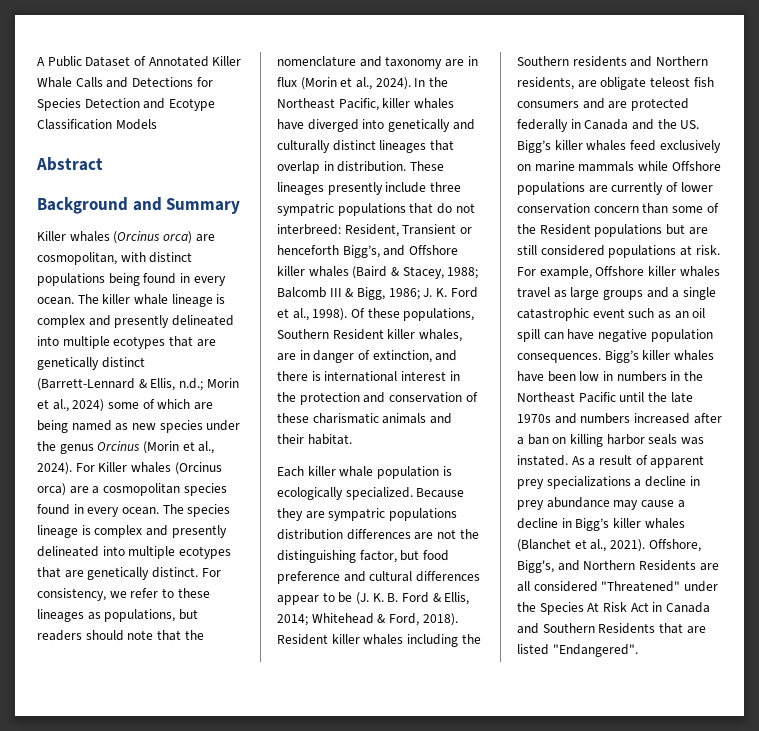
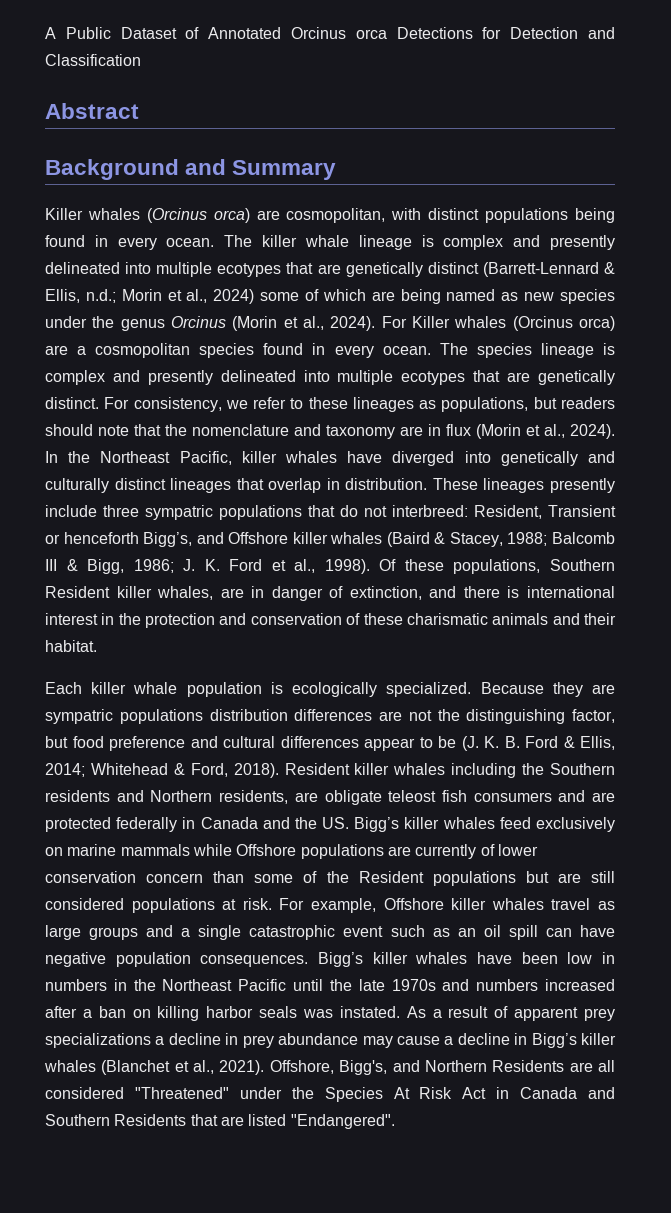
- A Public Dataset of Annotated Killer Whale Calls and Detections for Species Detection and Ecotype Classification Models
+ A Public Dataset of Annotated Orcinus orca Detections for Detection and Classification

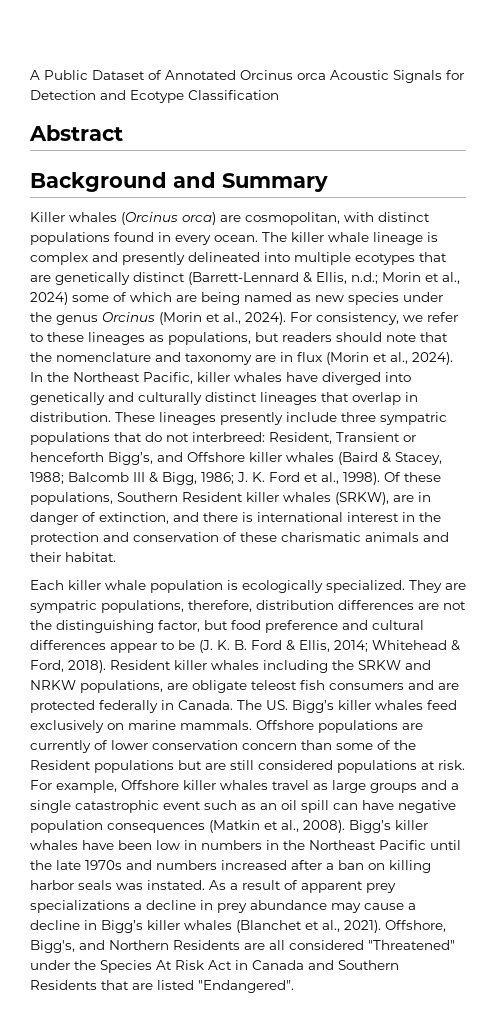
- A Public Dataset of Annotated Orcinus orca Detections for Detection and Classification
+ A Public Dataset of Annotated Orcinus orca Acoustic Signals for Detection and Ecotype Classification
- Killer whales (Orcinus orca) are cosmopolitan, with distinct populations being found in every ocean.
+ Killer whales (Orcinus orca) are cosmopolitan, with distinct populations found in every ocean.
- For Killer whales (Orcinus orca) are a cosmopolitan species found in every ocean. The species lineage is complex and presently delineated into multiple ecotypes that are genetically distinct. For consistency, we refer to these lineages as populations, but readers should note that the nomenclature and taxonomy are in flux (Morin et al., 2024).
+ For consistency, we refer to these lineages as populations, but readers should note that the nomenclature and taxonomy are in flux (Morin et al., 2024).
- Of these populations, Southern Resident killer whales, are in danger of extinction, and there is international interest in the protection and conservation of these charismatic animals and their habitat.
+ Of these populations, Southern Resident killer whales (SRKW), are in danger of extinction, and there is international interest in the protection and conservation of these charismatic animals and their habitat.
- Because they are sympatric populations distribution differences are not the distinguishing factor, but food preference and cultural differences appear to be (J. K. B. Ford & Ellis, 2014; Whitehead & Ford, 2018).
+ They are sympatric populations, therefore, distribution differences are not the distinguishing factor, but food preference and cultural differences appear to be (J. K. B. Ford & Ellis, 2014; Whitehead & Ford, 2018).
- Resident killer whales including the Southern residents and Northern residents, are obligate teleost fish consumers and are protected federally in Canada and the US. Bigg’s killer whales feed exclusively on marine mammals while Offshore populations are currently of lower conservation concern than some of the Resident populations but are still considered populations at risk.
+ Resident killer whales including the SRKW and NRKW populations, are obligate teleost fish consumers and are protected federally in Canada. The US. Bigg’s killer whales feed exclusively on marine mammals. Offshore populations are currently of lower conservation concern than some of the Resident populations but are still considered populations at risk.
- For example, Offshore killer whales travel as large groups and a single catastrophic event such as an oil spill can have negative population consequences.
+ For example, Offshore killer whales travel as large groups and a single catastrophic event such as an oil spill can have negative population consequences (Matkin et al., 2008).

